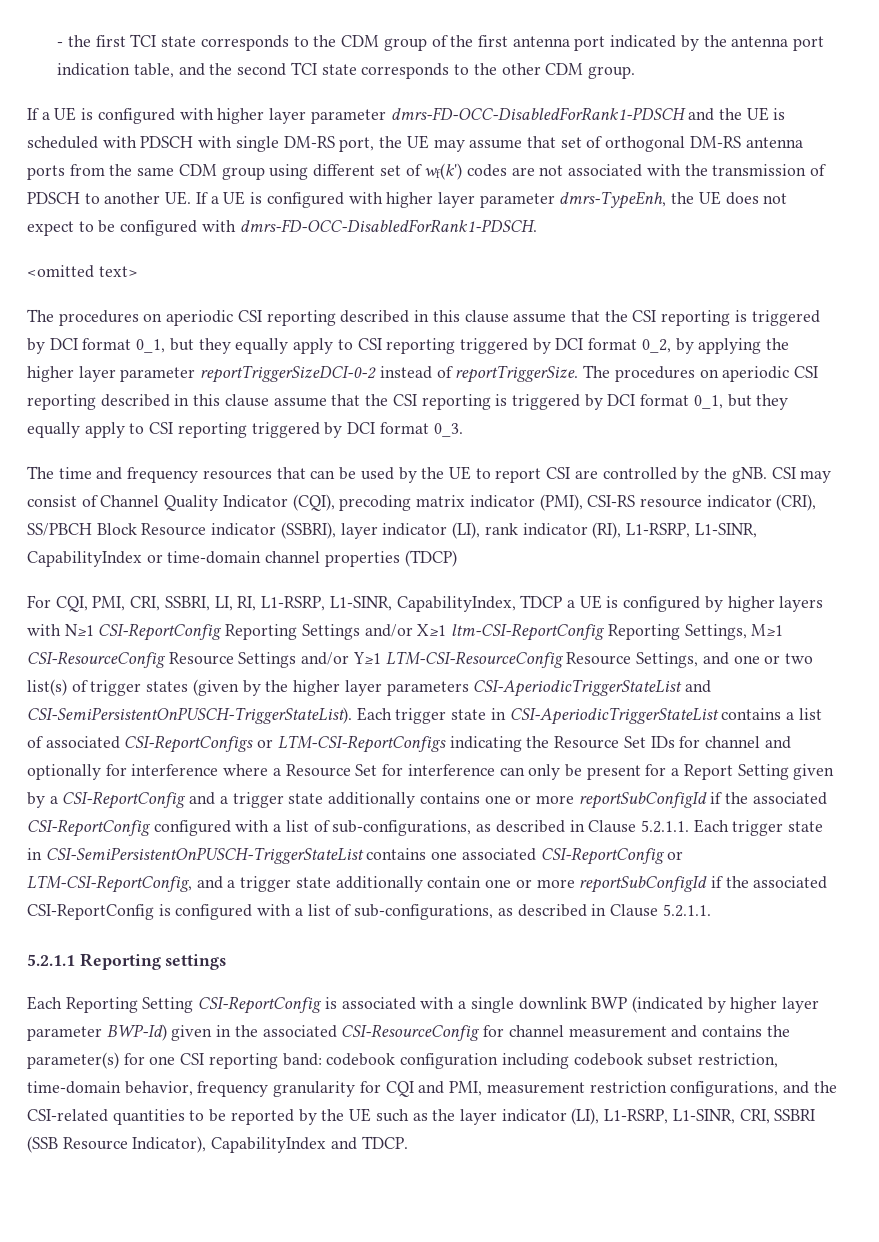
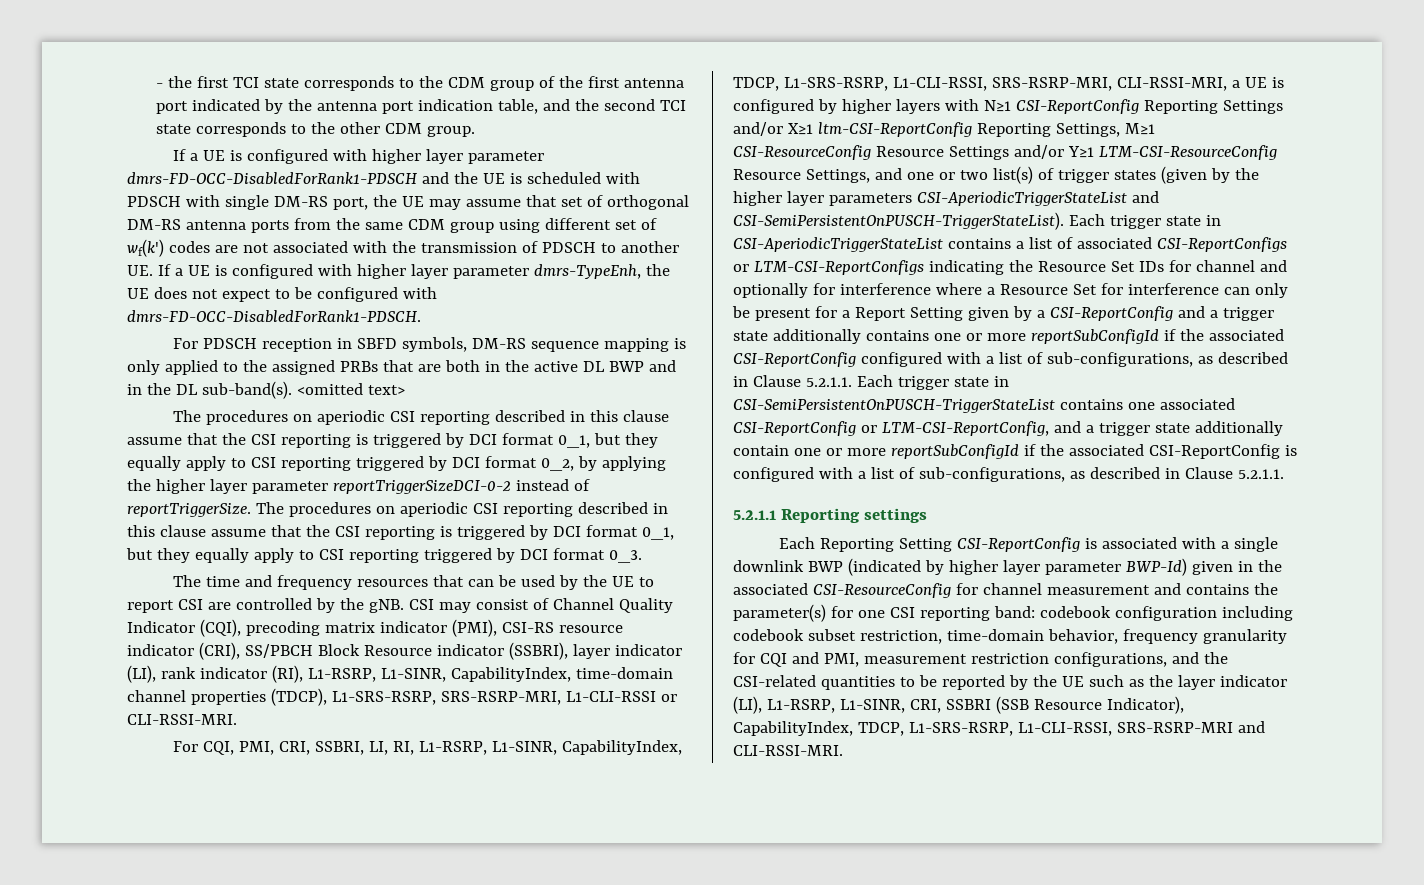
+ For PDSCH reception in SBFD symbols, DM-RS sequence mapping is only applied to the assigned PRBs that are both in the active DL BWP and in the DL sub-band(s).
- CSI may consist of Channel Quality Indicator (CQI), precoding matrix indicator (PMI), CSI-RS resource indicator (CRI), SS/PBCH Block Resource indicator (SSBRI), layer indicator (LI), rank indicator (RI), L1-RSRP, L1-SINR, CapabilityIndex or time-domain channel properties (TDCP)
+ CSI may consist of Channel Quality Indicator (CQI), precoding matrix indicator (PMI), CSI-RS resource indicator (CRI), SS/PBCH Block Resource indicator (SSBRI), layer indicator (LI), rank indicator (RI), L1-RSRP, L1-SINR, CapabilityIndex, time-domain channel properties (TDCP), L1-SRS-RSRP, SRS-RSRP-MRI, L1-CLI-RSSI or CLI-RSSI-MRI.
- For CQI, PMI, CRI, SSBRI, LI, RI, L1-RSRP, L1-SINR, CapabilityIndex, TDCP a UE is configured by higher layers with N≥1 CSI-ReportConfig Reporting Settings and/or X≥1 ltm-CSI-ReportConfig Reporting Settings, M≥1 CSI-ResourceConfig Resource Settings and/or Y≥1 LTM-CSI-ResourceConfig Resource Settings, and one or two list(s) of trigger states (given by the higher layer parameters CSI-AperiodicTriggerStateList and CSI-SemiPersistentOnPUSCH-TriggerStateList).
+ For CQI, PMI, CRI, SSBRI, LI, RI, L1-RSRP, L1-SINR, CapabilityIndex, TDCP, L1-SRS-RSRP, L1-CLI-RSSI, SRS-RSRP-MRI, CLI-RSSI-MRI, a UE is configured by higher layers with N≥1 CSI-ReportConfig Reporting Settings and/or X≥1 ltm-CSI-ReportConfig Reporting Settings, M≥1 CSI-ResourceConfig Resource Settings and/or Y≥1 LTM-CSI-ResourceConfig Resource Settings, and one or two list(s) of trigger states (given by the higher layer parameters CSI-AperiodicTriggerStateList and CSI-SemiPersistentOnPUSCH-TriggerStateList).
- codebook configuration including codebook subset restriction, time-domain behavior, frequency granularity for CQI and PMI, measurement restriction configurations, and the CSI-related quantities to be reported by the UE such as the layer indicator (LI), L1-RSRP, L1-SINR, CRI, SSBRI (SSB Resource Indicator), CapabilityIndex and TDCP.
+ codebook configuration including codebook subset restriction, time-domain behavior, frequency granularity for CQI and PMI, measurement restriction configurations, and the CSI-related quantities to be reported by the UE such as the layer indicator (LI), L1-RSRP, L1-SINR, CRI, SSBRI (SSB Resource Indicator), CapabilityIndex, TDCP, L1-SRS-RSRP, L1-CLI-RSSI, SRS-RSRP-MRI and CLI-RSSI-MRI.

